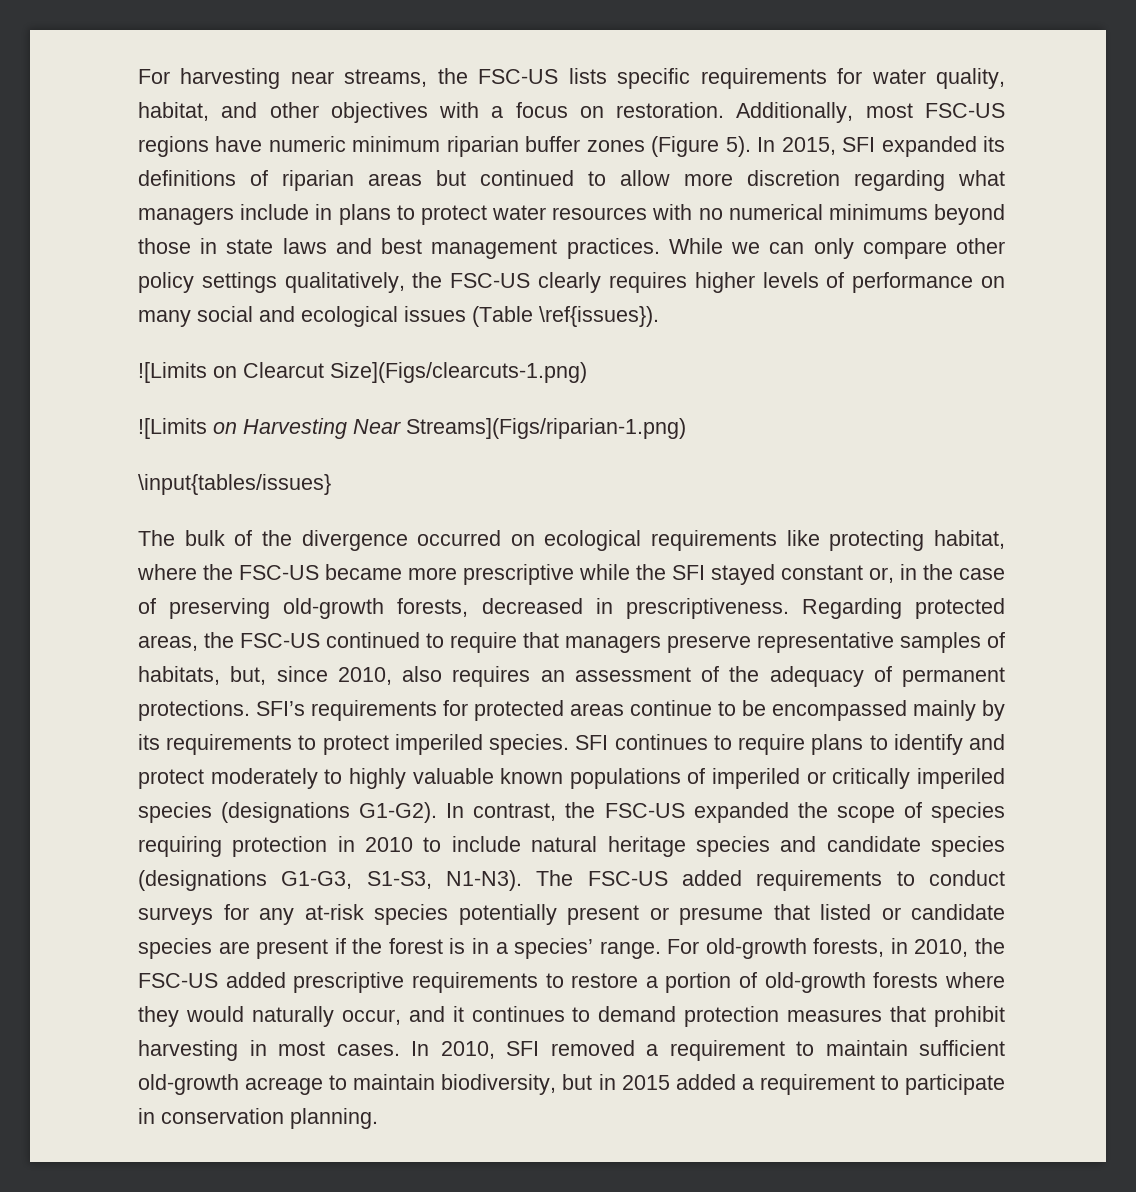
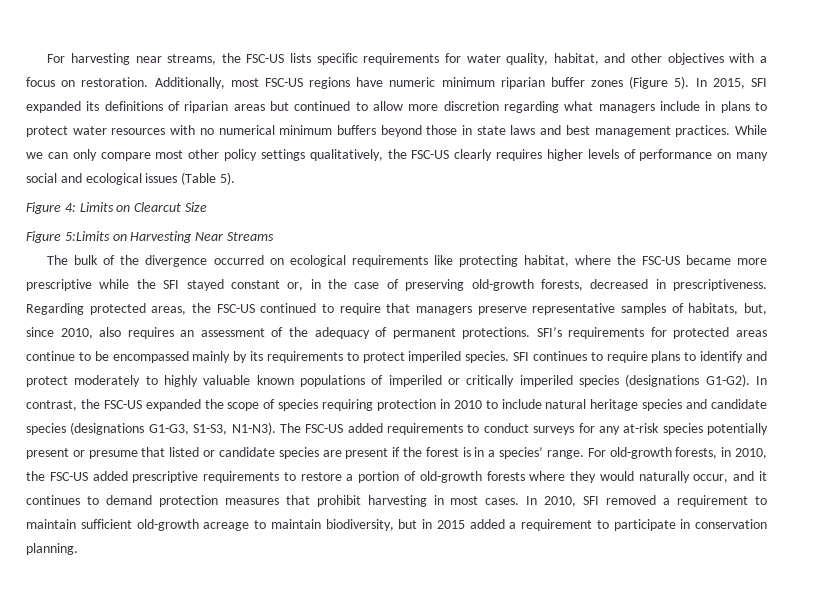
- In 2015, SFI expanded its definitions of riparian areas but continued to allow more discretion regarding what managers include in plans to protect water resources with no numerical minimums beyond those in state laws and best management practices.
+ In 2015, SFI expanded its definitions of riparian areas but continued to allow more discretion regarding what managers include in plans to protect water resources with no numerical minimum buffers beyond those in state laws and best management practices.
- While we can only compare other policy settings qualitatively, the FSC-US clearly requires higher levels of performance on many social and ecological issues (Table \ref{issues}).
- ![Limits on Clearcut Size](Figs/clearcuts-1.png)
- ![Limits on Harvesting Near Streams](Figs/riparian-1.png)
- \input{tables/issues}
+ While we can only compare most other policy settings qualitatively, the FSC-US clearly requires higher levels of performance on many social and ecological issues (Table 5).
+ Figure 4: Limits on Clearcut Size
+ Figure 5:Limits on Harvesting Near Streams

